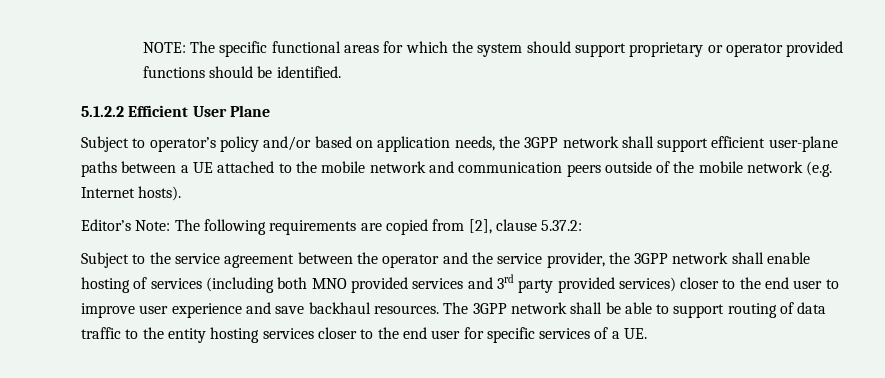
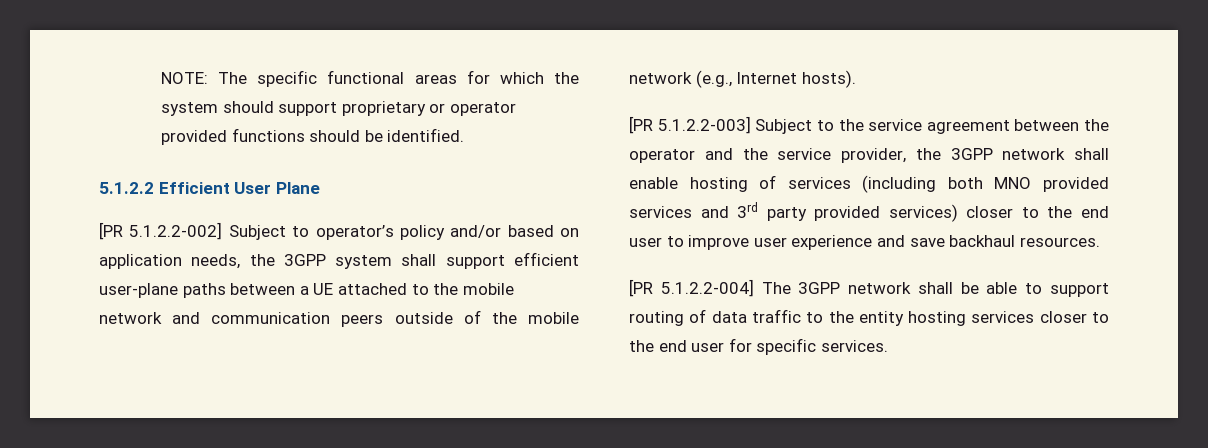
- Subject to operator’s policy and/or based on application needs, the 3GPP network shall support efficient user-plane paths between a UE attached to the mobile network and communication peers outside of the mobile network (e.g. Internet hosts).
+ [PR 5.1.2.2-002] Subject to operator’s policy and/or based on application needs, the 3GPP system shall support efficient user-plane paths between a UE attached to the mobile network and communication peers outside of the mobile network (e.g., Internet hosts).
- Editor’s Note: The following requirements are copied from [2], clause 5.37.2:
- Subject to the service agreement between the operator and the service provider, the 3GPP network shall enable hosting of services (including both MNO provided services and 3rd party provided services) closer to the end user to improve user experience and save backhaul resources. The 3GPP network shall be able to support routing of data traffic to the entity hosting services closer to the end user for specific services of a UE.
+ [PR 5.1.2.2-003] Subject to the service agreement between the operator and the service provider, the 3GPP network shall enable hosting of services (including both MNO provided services and 3rd party provided services) closer to the end user to improve user experience and save backhaul resources.
+ [PR 5.1.2.2-004] The 3GPP network shall be able to support routing of data traffic to the entity hosting services closer to the end user for specific services.

